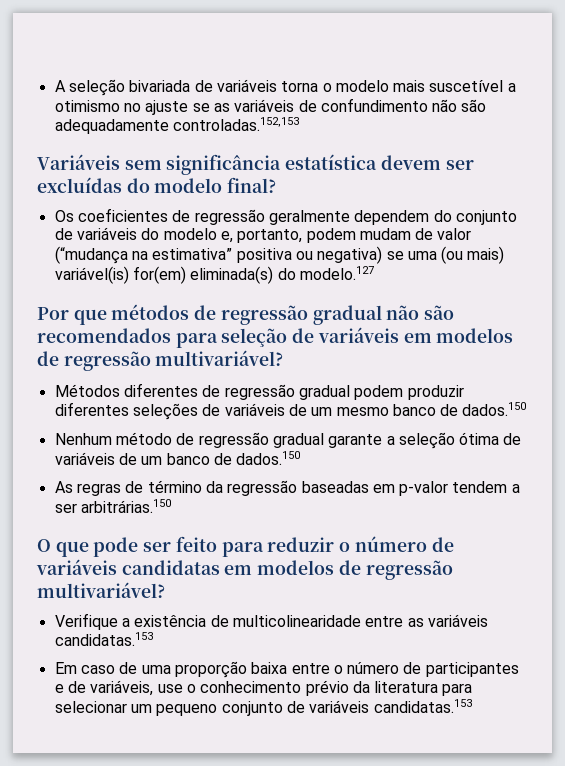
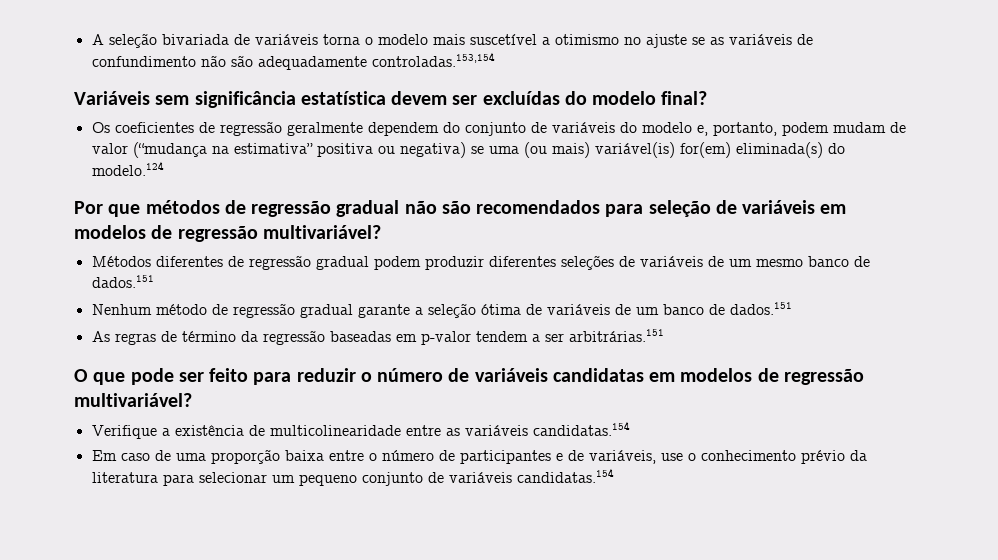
- A seleção bivariada de variáveis torna o modelo mais suscetível a otimismo no ajuste se as variáveis de confundimento não são adequadamente controladas.152,153
+ A seleção bivariada de variáveis torna o modelo mais suscetível a otimismo no ajuste se as variáveis de confundimento não são adequadamente controladas.153,154
- Os coeficientes de regressão geralmente dependem do conjunto de variáveis do modelo e, portanto, podem mudam de valor (“mudança na estimativa” positiva ou negativa) se uma (ou mais) variável(is) for(em) eliminada(s) do modelo.127
+ Os coeficientes de regressão geralmente dependem do conjunto de variáveis do modelo e, portanto, podem mudam de valor (“mudança na estimativa” positiva ou negativa) se uma (ou mais) variável(is) for(em) eliminada(s) do modelo.124
- Métodos diferentes de regressão gradual podem produzir diferentes seleções de variáveis de um mesmo banco de dados.150
+ Métodos diferentes de regressão gradual podem produzir diferentes seleções de variáveis de um mesmo banco de dados.151
- Nenhum método de regressão gradual garante a seleção ótima de variáveis de um banco de dados.150
+ Nenhum método de regressão gradual garante a seleção ótima de variáveis de um banco de dados.151
- As regras de término da regressão baseadas em p-valor tendem a ser arbitrárias.150
+ As regras de término da regressão baseadas em p-valor tendem a ser arbitrárias.151
- Verifique a existência de multicolinearidade entre as variáveis candidatas.153
+ Verifique a existência de multicolinearidade entre as variáveis candidatas.154
- Em caso de uma proporção baixa entre o número de participantes e de variáveis, use o conhecimento prévio da literatura para selecionar um pequeno conjunto de variáveis candidatas.153
+ Em caso de uma proporção baixa entre o número de participantes e de variáveis, use o conhecimento prévio da literatura para selecionar um pequeno conjunto de variáveis candidatas.154

